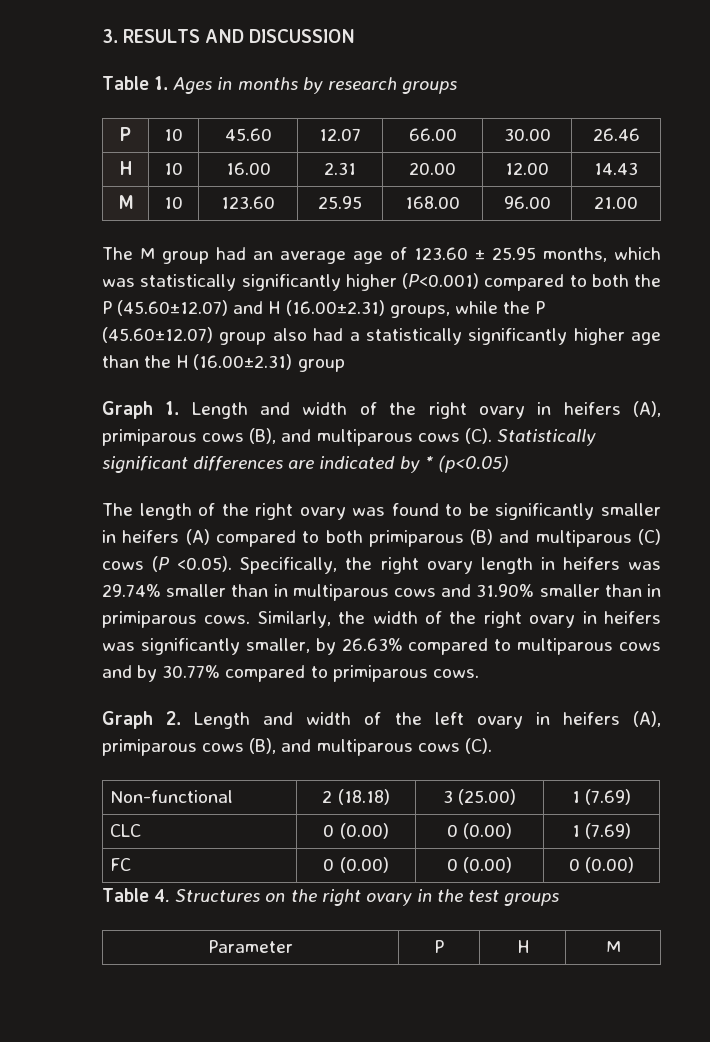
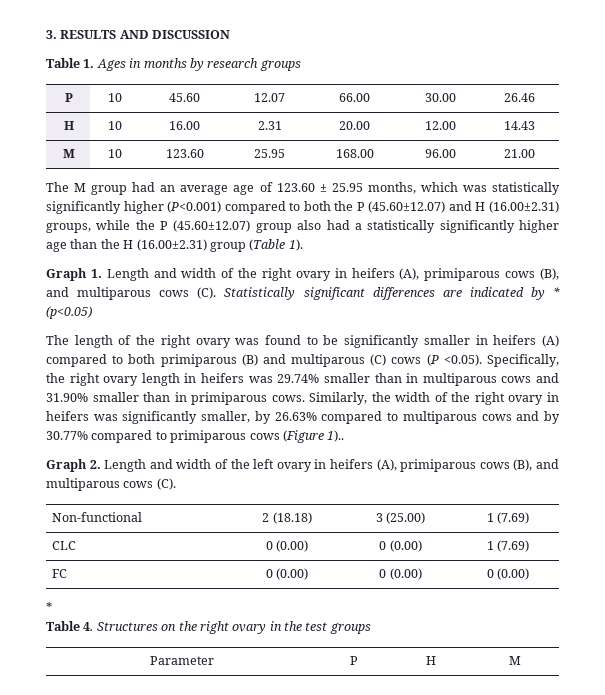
- The M group had an average age of 123.60 ± 25.95 months, which was statistically significantly higher (P<0.001) compared to both the P (45.60±12.07) and H (16.00±2.31) groups, while the P (45.60±12.07) group also had a statistically significantly higher age than the H (16.00±2.31) group
+ The M group had an average age of 123.60 ± 25.95 months, which was statistically significantly higher (P<0.001) compared to both the P (45.60±12.07) and H (16.00±2.31) groups, while the P (45.60±12.07) group also had a statistically significantly higher age than the H (16.00±2.31) group (Table 1).
- Similarly, the width of the right ovary in heifers was significantly smaller, by 26.63% compared to multiparous cows and by 30.77% compared to primiparous cows.
+ Similarly, the width of the right ovary in heifers was significantly smaller, by 26.63% compared to multiparous cows and by 30.77% compared to primiparous cows (Figure 1)..
  FC | 0 (0.00) | 0 (0.00) | 0 (0.00)
+ *

